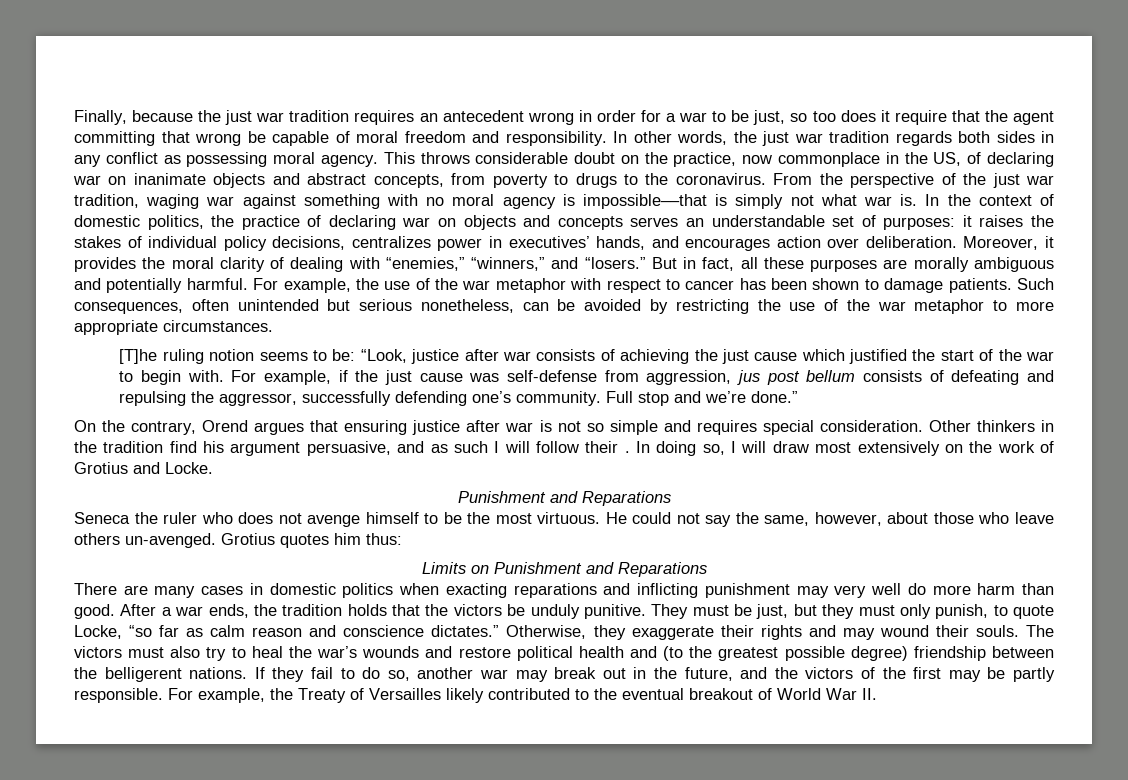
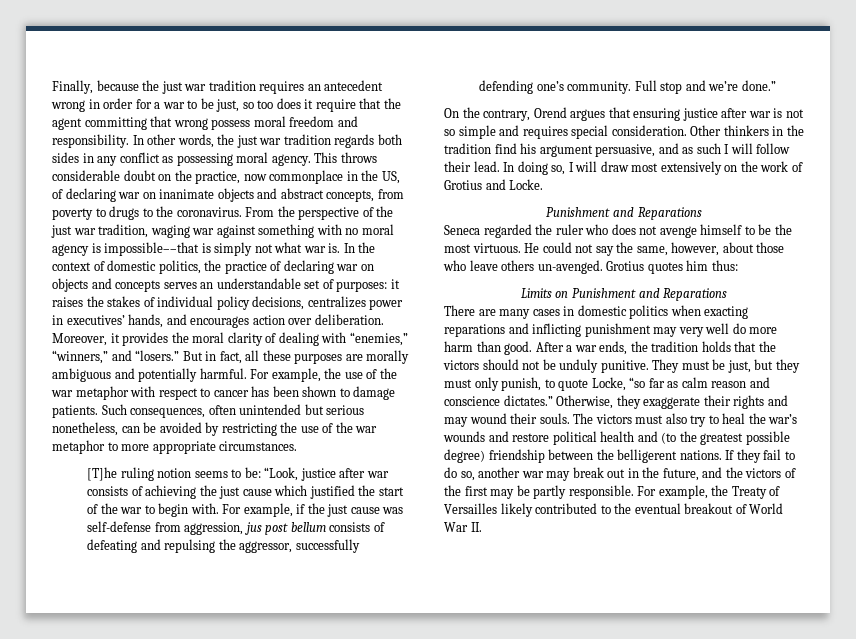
- Finally, because the just war tradition requires an antecedent wrong in order for a war to be just, so too does it require that the agent committing that wrong be capable of moral freedom and responsibility.
+ Finally, because the just war tradition requires an antecedent wrong in order for a war to be just, so too does it require that the agent committing that wrong possess moral freedom and responsibility.
- Other thinkers in the tradition find his argument persuasive, and as such I will follow their .
+ Other thinkers in the tradition find his argument persuasive, and as such I will follow their lead.
- Seneca the ruler who does not avenge himself to be the most virtuous.
+ Seneca regarded the ruler who does not avenge himself to be the most virtuous.
- After a war ends, the tradition holds that the victors be unduly punitive.
+ After a war ends, the tradition holds that the victors should not be unduly punitive.

